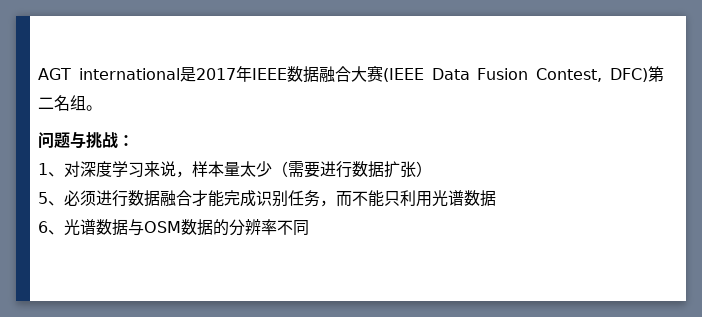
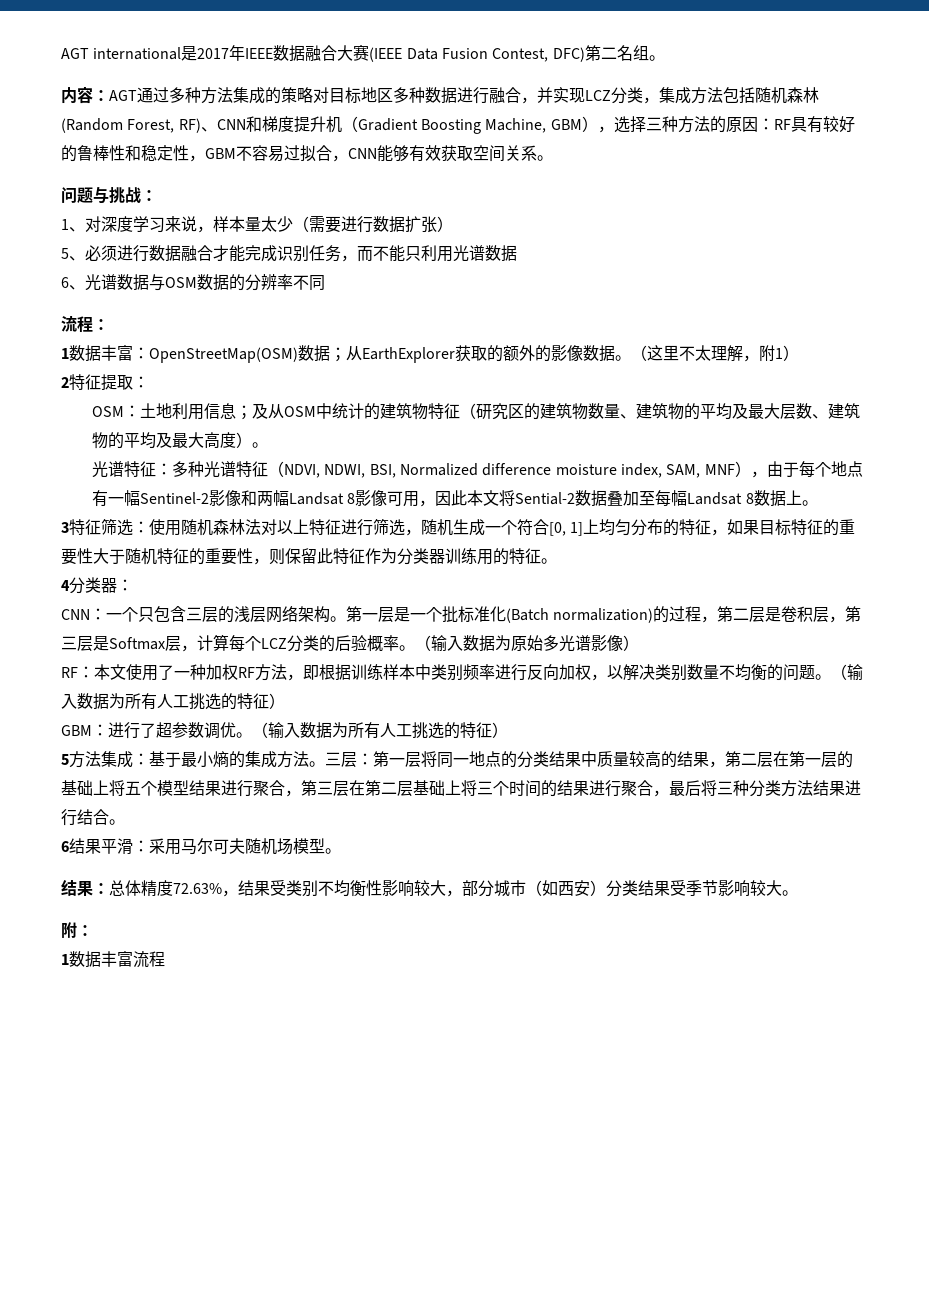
+ 内容：AGT通过多种方法集成的策略对目标地区多种数据进行融合，并实现LCZ分类，集成方法包括随机森林(Random Forest, RF)、CNN和梯度提升机（Gradient Boosting Machine, GBM），选择三种方法的原因：RF具有较好的鲁棒性和稳定性，GBM不容易过拟合，CNN能够有效获取空间关系。
+ 流程：
+ 1数据丰富：OpenStreetMap(OSM)数据；从EarthExplorer获取的额外的影像数据。（这里不太理解，附1）
+ 2特征提取：
+ OSM：土地利用信息；及从OSM中统计的建筑物特征（研究区的建筑物数量、建筑物的平均及最大层数、建筑物的平均及最大高度）。
+ 光谱特征：多种光谱特征（NDVI, NDWI, BSI, Normalized difference moisture index, SAM, MNF），由于每个地点有一幅Sentinel-2影像和两幅Landsat 8影像可用，因此本文将Sential-2数据叠加至每幅Landsat 8数据上。
+ 3特征筛选：使用随机森林法对以上特征进行筛选，随机生成一个符合[0, 1]上均匀分布的特征，如果目标特征的重要性大于随机特征的重要性，则保留此特征作为分类器训练用的特征。
+ 4分类器：
+ CNN：一个只包含三层的浅层网络架构。第一层是一个批标准化(Batch normalization)的过程，第二层是卷积层，第三层是Softmax层，计算每个LCZ分类的后验概率。（输入数据为原始多光谱影像）
+ RF：本文使用了一种加权RF方法，即根据训练样本中类别频率进行反向加权，以解决类别数量不均衡的问题。（输入数据为所有人工挑选的特征）
+ GBM：进行了超参数调优。（输入数据为所有人工挑选的特征）
+ 5方法集成：基于最小熵的集成方法。三层：第一层将同一地点的分类结果中质量较高的结果，第二层在第一层的基础上将五个模型结果进行聚合，第三层在第二层基础上将三个时间的结果进行聚合，最后将三种分类方法结果进行结合。
+ 6结果平滑：采用马尔可夫随机场模型。
+ 结果：总体精度72.63%，结果受类别不均衡性影响较大，部分城市（如西安）分类结果受季节影响较大。
+ 附：
+ 1数据丰富流程

